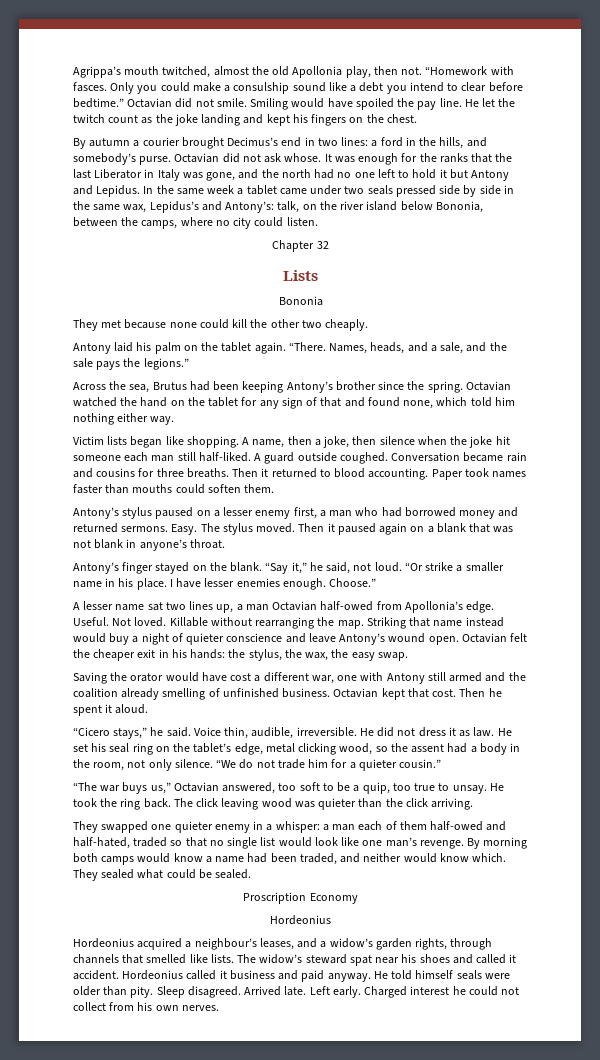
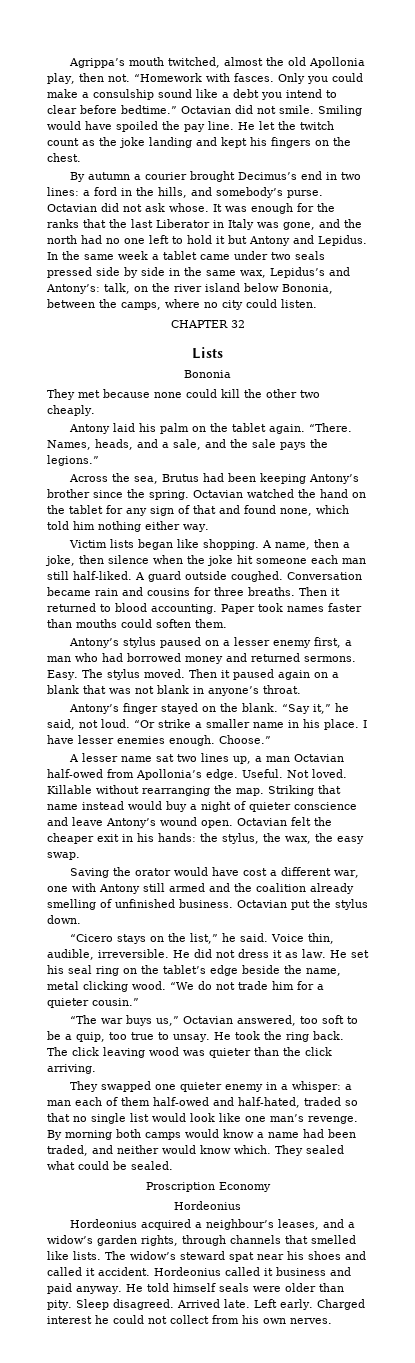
- Chapter 32
+ CHAPTER 32
- Octavian kept that cost. Then he spent it aloud.
- “Cicero stays,” he said.
+ Octavian put the stylus down.
+ “Cicero stays on the list,” he said.
- He set his seal ring on the tablet’s edge, metal clicking wood, so the assent had a body in the room, not only silence.
+ He set his seal ring on the tablet’s edge beside the name, metal clicking wood.

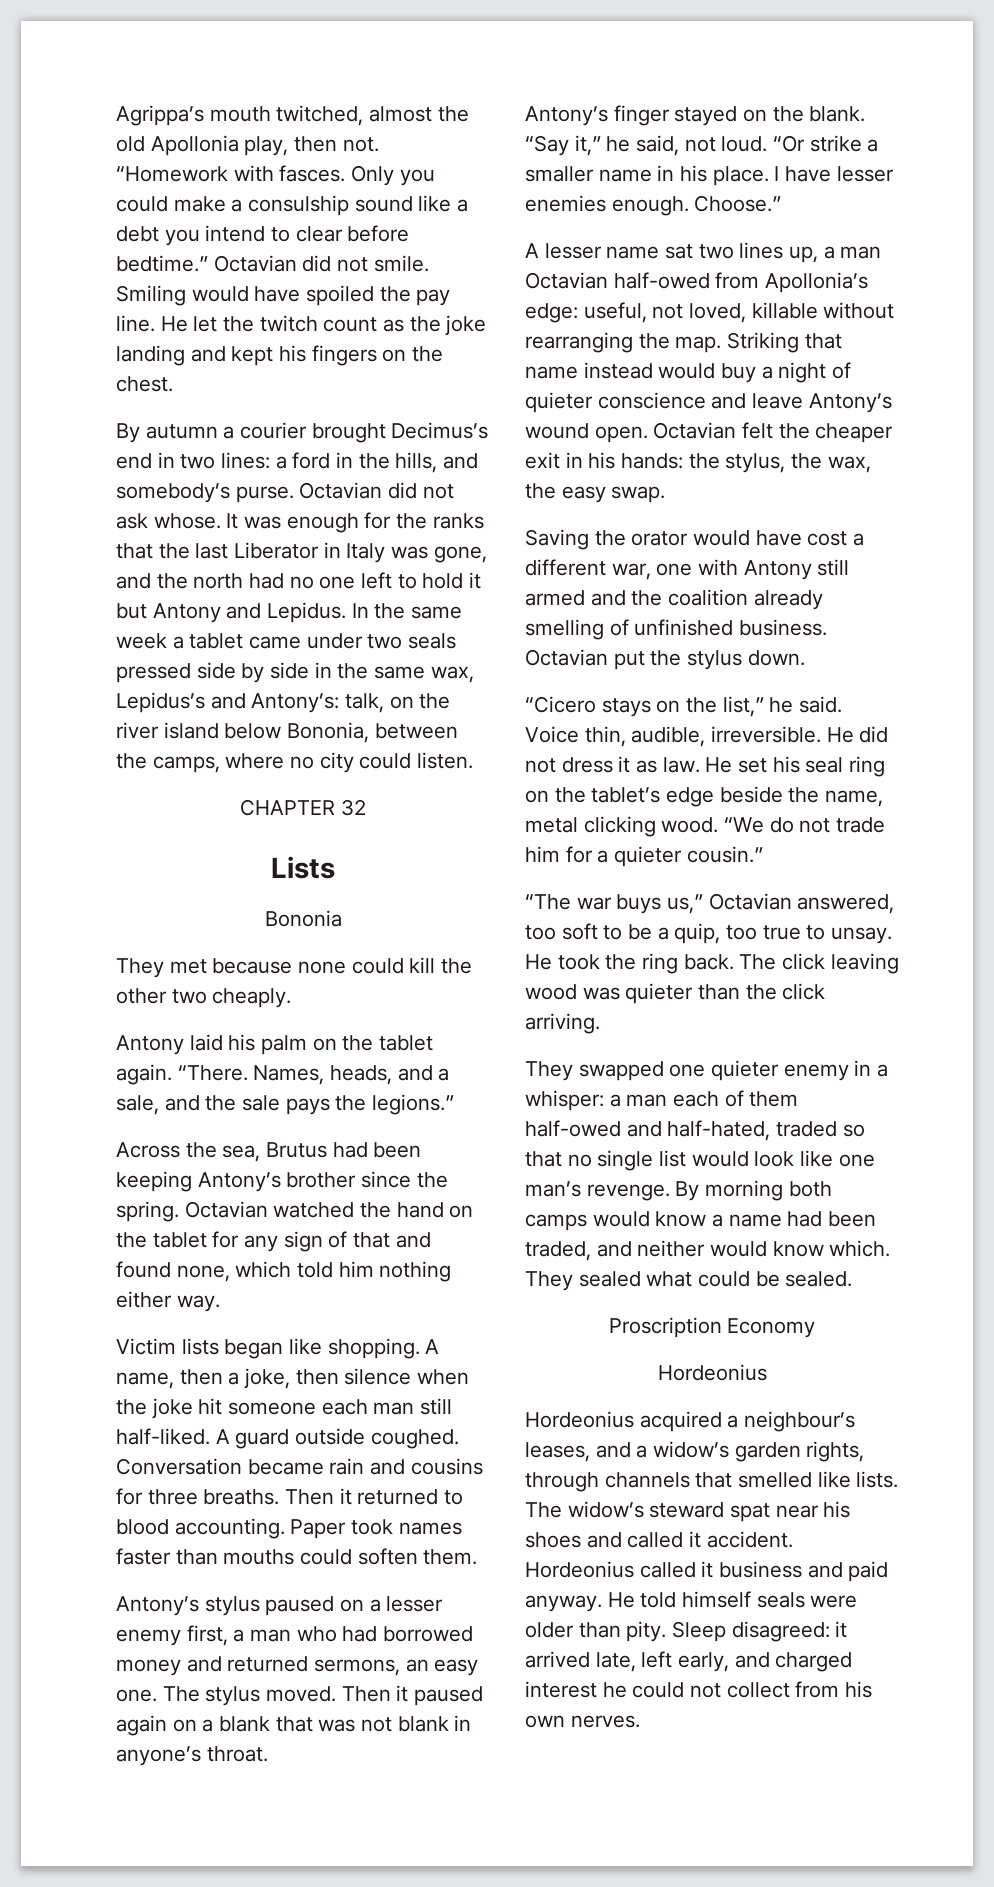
- Antony’s stylus paused on a lesser enemy first, a man who had borrowed money and returned sermons. Easy.
+ Antony’s stylus paused on a lesser enemy first, a man who had borrowed money and returned sermons, an easy one.
- A lesser name sat two lines up, a man Octavian half-owed from Apollonia’s edge. Useful. Not loved. Killable without rearranging the map.
+ A lesser name sat two lines up, a man Octavian half-owed from Apollonia’s edge: useful, not loved, killable without rearranging the map.
- Sleep disagreed. Arrived late. Left early. Charged interest he could not collect from his own nerves.
+ Sleep disagreed: it arrived late, left early, and charged interest he could not collect from his own nerves.

